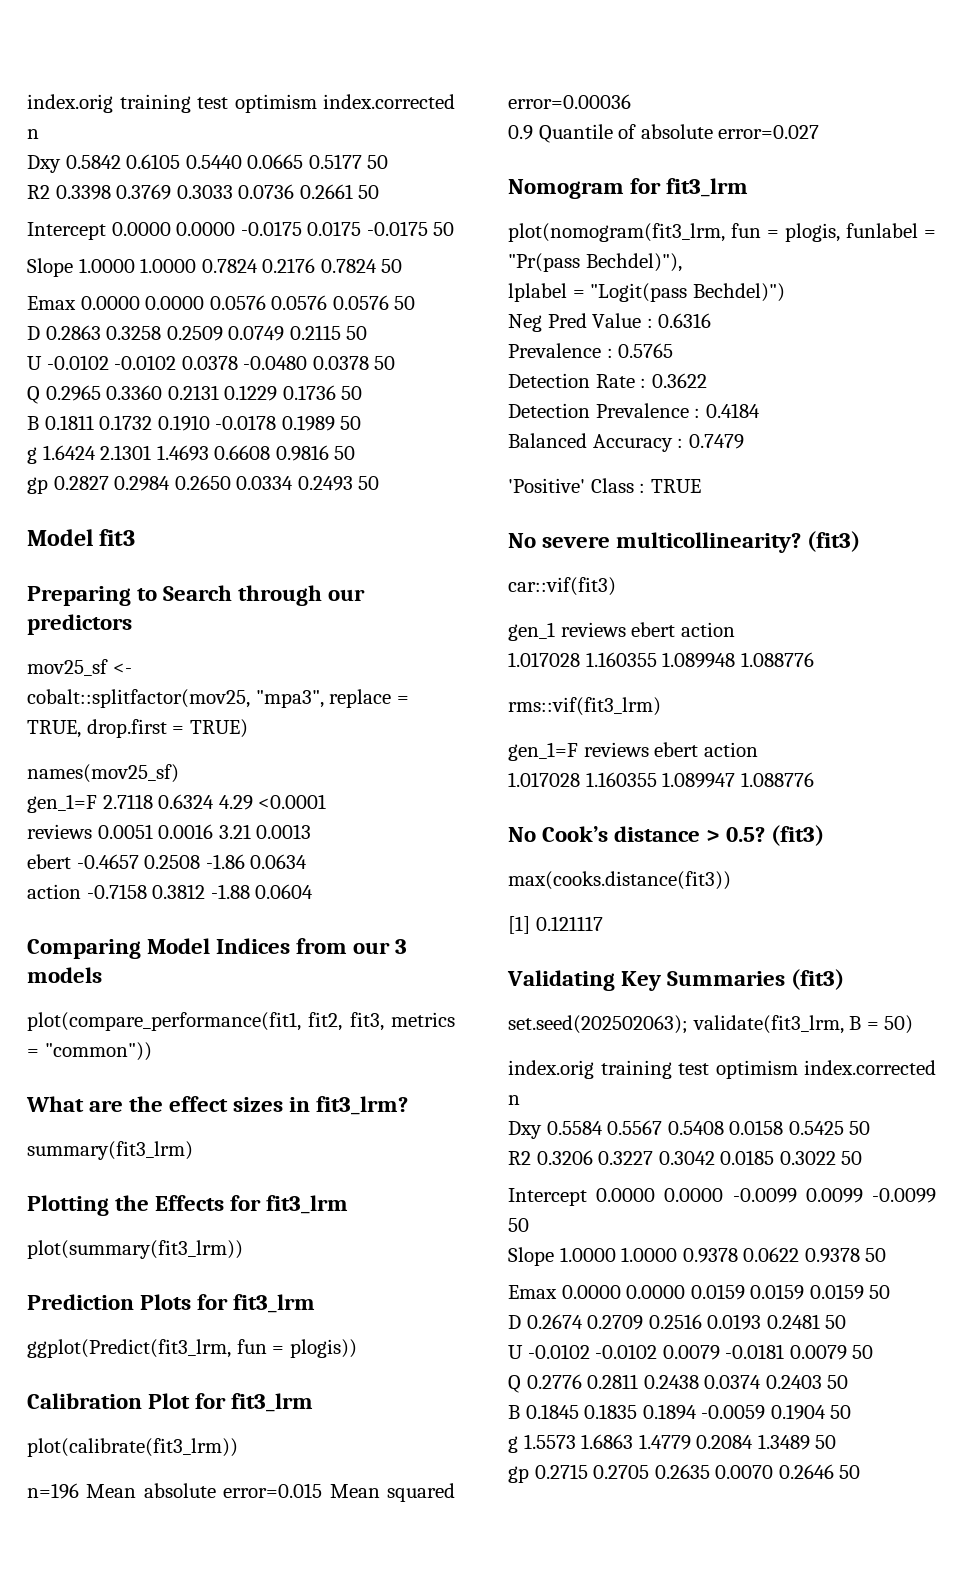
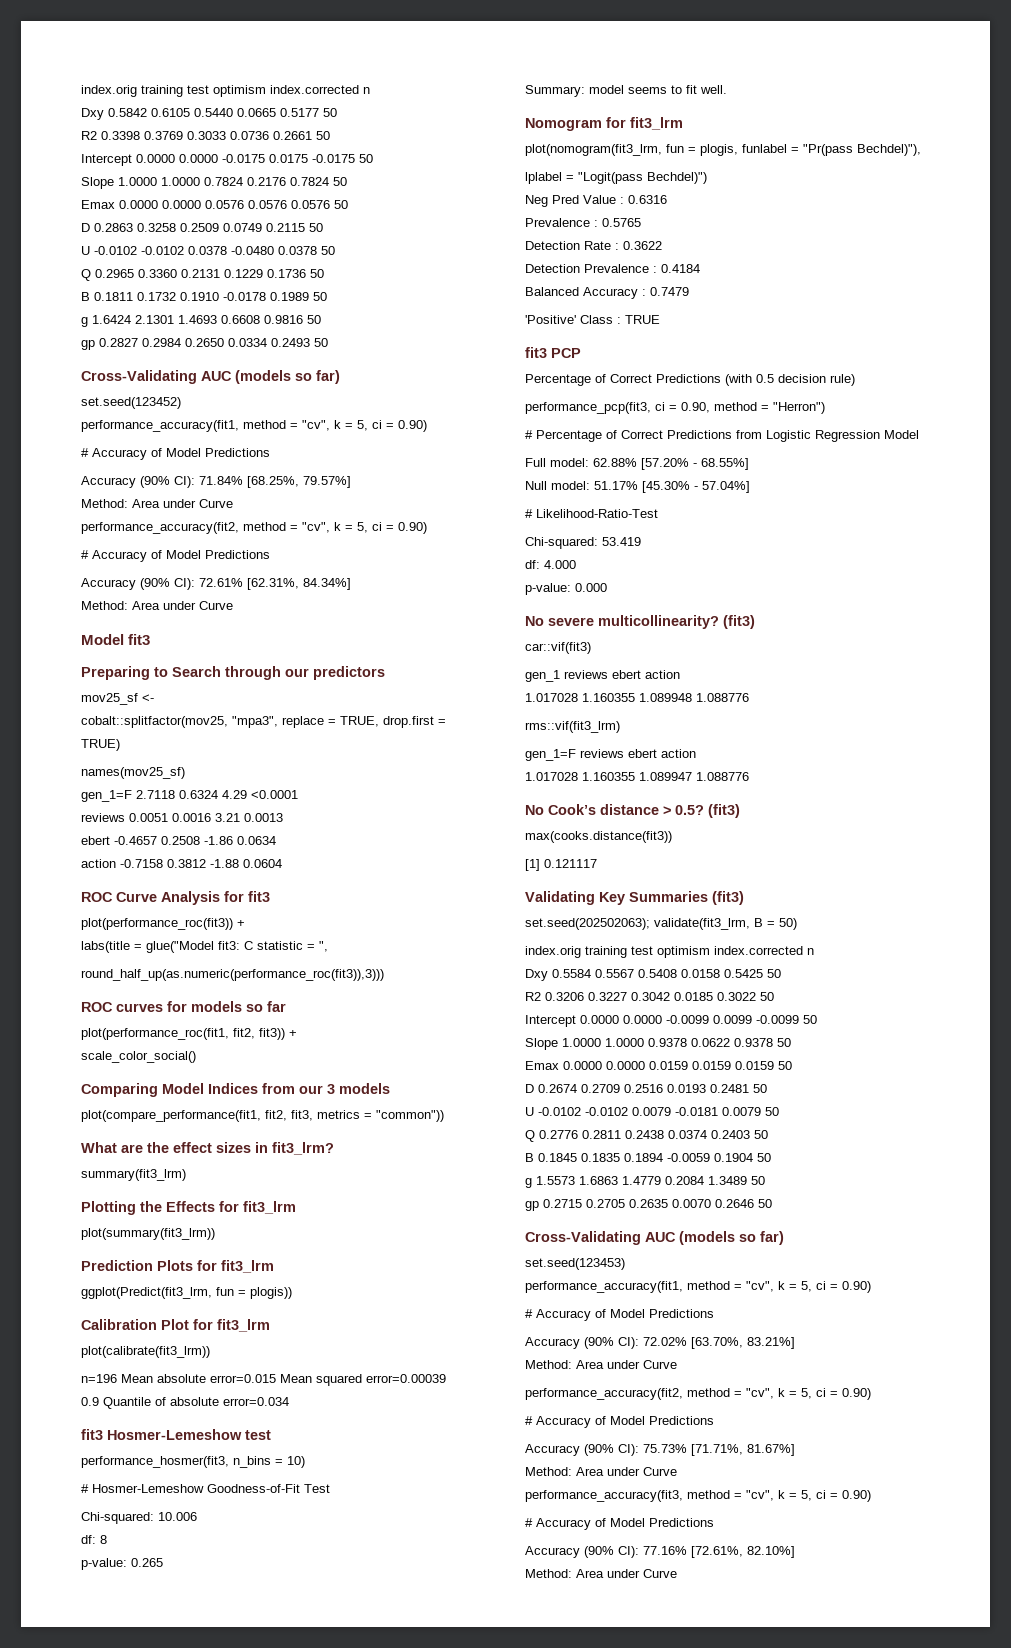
  gp 0.2827 0.2984 0.2650 0.0334 0.2493 50
+ Cross-Validating AUC (models so far)
+ set.seed(123452)
+ performance_accuracy(fit1, method = "cv", k = 5, ci = 0.90)
+ # Accuracy of Model Predictions
+ Accuracy (90% CI): 71.84% [68.25%, 79.57%]
+ Method: Area under Curve
+ performance_accuracy(fit2, method = "cv", k = 5, ci = 0.90)
+ # Accuracy of Model Predictions
+ Accuracy (90% CI): 72.61% [62.31%, 84.34%]
+ Method: Area under Curve
+ ROC Curve Analysis for fit3
+ plot(performance_roc(fit3)) +
+ labs(title = glue("Model fit3: C statistic = ",
+ round_half_up(as.numeric(performance_roc(fit3)),3)))
+ ROC curves for models so far
+ plot(performance_roc(fit1, fit2, fit3)) +
+ scale_color_social()
- n=196 Mean absolute error=0.015 Mean squared error=0.00036
+ n=196 Mean absolute error=0.015 Mean squared error=0.00039
- 0.9 Quantile of absolute error=0.027
+ 0.9 Quantile of absolute error=0.034
+ fit3 Hosmer-Lemeshow test
+ performance_hosmer(fit3, n_bins = 10)
+ # Hosmer-Lemeshow Goodness-of-Fit Test
+ Chi-squared: 10.006
+ df: 8
+ p-value: 0.265
+ Summary: model seems to fit well.
+ fit3 PCP
+ Percentage of Correct Predictions (with 0.5 decision rule)
+ performance_pcp(fit3, ci = 0.90, method = "Herron")
+ # Percentage of Correct Predictions from Logistic Regression Model
+ Full model: 62.88% [57.20% - 68.55%]
+ Null model: 51.17% [45.30% - 57.04%]
+ # Likelihood-Ratio-Test
+ Chi-squared: 53.419
+ df: 4.000
+ p-value: 0.000
  gp 0.2715 0.2705 0.2635 0.0070 0.2646 50
+ Cross-Validating AUC (models so far)
+ set.seed(123453)
+ performance_accuracy(fit1, method = "cv", k = 5, ci = 0.90)
+ # Accuracy of Model Predictions
+ Accuracy (90% CI): 72.02% [63.70%, 83.21%]
+ Method: Area under Curve
+ performance_accuracy(fit2, method = "cv", k = 5, ci = 0.90)
+ # Accuracy of Model Predictions
+ Accuracy (90% CI): 75.73% [71.71%, 81.67%]
+ Method: Area under Curve
+ performance_accuracy(fit3, method = "cv", k = 5, ci = 0.90)
+ # Accuracy of Model Predictions
+ Accuracy (90% CI): 77.16% [72.61%, 82.10%]
+ Method: Area under Curve

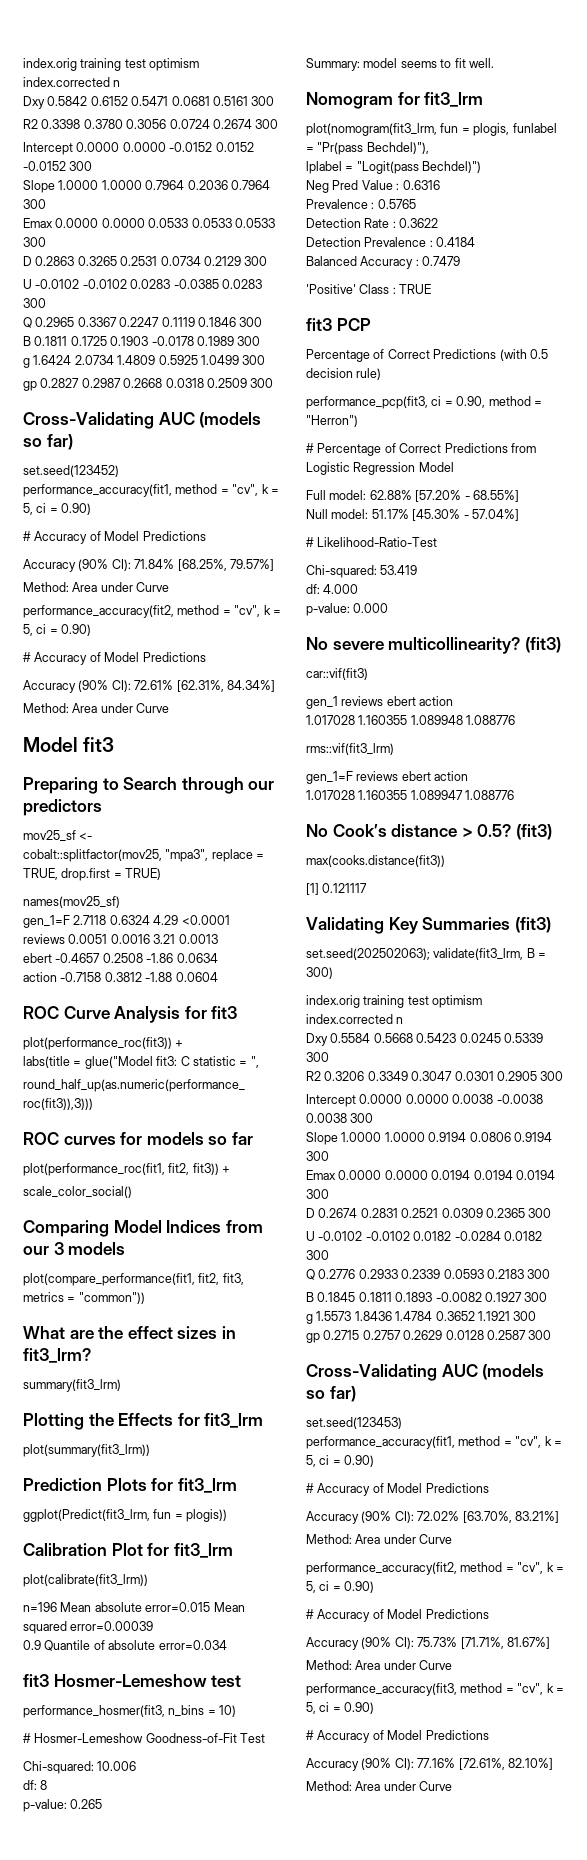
- Dxy 0.5842 0.6105 0.5440 0.0665 0.5177 50
- R2 0.3398 0.3769 0.3033 0.0736 0.2661 50
- Intercept 0.0000 0.0000 -0.0175 0.0175 -0.0175 50
- Slope 1.0000 1.0000 0.7824 0.2176 0.7824 50
- Emax 0.0000 0.0000 0.0576 0.0576 0.0576 50
- D 0.2863 0.3258 0.2509 0.0749 0.2115 50
- U -0.0102 -0.0102 0.0378 -0.0480 0.0378 50
- Q 0.2965 0.3360 0.2131 0.1229 0.1736 50
+ Dxy 0.5842 0.6152 0.5471 0.0681 0.5161 300
+ R2 0.3398 0.3780 0.3056 0.0724 0.2674 300
+ Intercept 0.0000 0.0000 -0.0152 0.0152 -0.0152 300
+ Slope 1.0000 1.0000 0.7964 0.2036 0.7964 300
+ Emax 0.0000 0.0000 0.0533 0.0533 0.0533 300
+ D 0.2863 0.3265 0.2531 0.0734 0.2129 300
+ U -0.0102 -0.0102 0.0283 -0.0385 0.0283 300
+ Q 0.2965 0.3367 0.2247 0.1119 0.1846 300
- B 0.1811 0.1732 0.1910 -0.0178 0.1989 50
+ B 0.1811 0.1725 0.1903 -0.0178 0.1989 300
- g 1.6424 2.1301 1.4693 0.6608 0.9816 50
- gp 0.2827 0.2984 0.2650 0.0334 0.2493 50
+ g 1.6424 2.0734 1.4809 0.5925 1.0499 300
+ gp 0.2827 0.2987 0.2668 0.0318 0.2509 300
- set.seed(202502063); validate(fit3_lrm, B = 50)
+ set.seed(202502063); validate(fit3_lrm, B = 300)
- Dxy 0.5584 0.5567 0.5408 0.0158 0.5425 50
- R2 0.3206 0.3227 0.3042 0.0185 0.3022 50
- Intercept 0.0000 0.0000 -0.0099 0.0099 -0.0099 50
- Slope 1.0000 1.0000 0.9378 0.0622 0.9378 50
- Emax 0.0000 0.0000 0.0159 0.0159 0.0159 50
- D 0.2674 0.2709 0.2516 0.0193 0.2481 50
- U -0.0102 -0.0102 0.0079 -0.0181 0.0079 50
- Q 0.2776 0.2811 0.2438 0.0374 0.2403 50
- B 0.1845 0.1835 0.1894 -0.0059 0.1904 50
- g 1.5573 1.6863 1.4779 0.2084 1.3489 50
- gp 0.2715 0.2705 0.2635 0.0070 0.2646 50
+ Dxy 0.5584 0.5668 0.5423 0.0245 0.5339 300
+ R2 0.3206 0.3349 0.3047 0.0301 0.2905 300
+ Intercept 0.0000 0.0000 0.0038 -0.0038 0.0038 300
+ Slope 1.0000 1.0000 0.9194 0.0806 0.9194 300
+ Emax 0.0000 0.0000 0.0194 0.0194 0.0194 300
+ D 0.2674 0.2831 0.2521 0.0309 0.2365 300
+ U -0.0102 -0.0102 0.0182 -0.0284 0.0182 300
+ Q 0.2776 0.2933 0.2339 0.0593 0.2183 300
+ B 0.1845 0.1811 0.1893 -0.0082 0.1927 300
+ g 1.5573 1.8436 1.4784 0.3652 1.1921 300
+ gp 0.2715 0.2757 0.2629 0.0128 0.2587 300

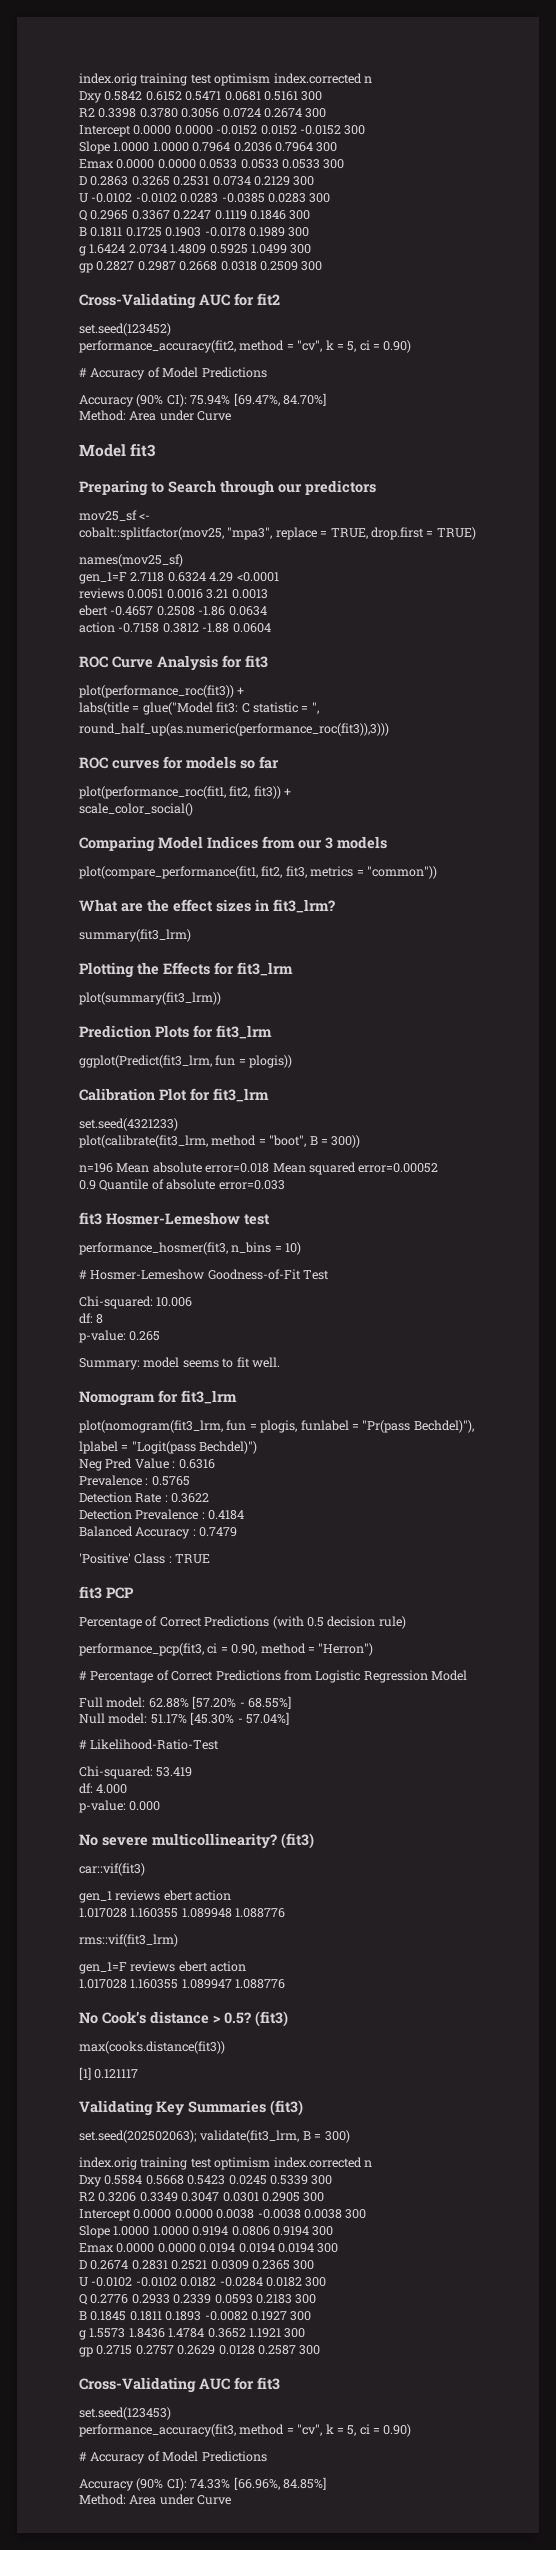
  gp 0.2827 0.2987 0.2668 0.0318 0.2509 300
- Cross-Validating AUC (models so far)
+ Cross-Validating AUC for fit2
  set.seed(123452)
- performance_accuracy(fit1, method = "cv", k = 5, ci = 0.90)
- # Accuracy of Model Predictions
- Accuracy (90% CI): 71.84% [68.25%, 79.57%]
- Method: Area under Curve
- Accuracy (90% CI): 72.61% [62.31%, 84.34%]
+ Accuracy (90% CI): 75.94% [69.47%, 84.70%]
- plot(calibrate(fit3_lrm))
+ set.seed(4321233)
+ plot(calibrate(fit3_lrm, method = "boot", B = 300))
- n=196 Mean absolute error=0.015 Mean squared error=0.00039
+ n=196 Mean absolute error=0.018 Mean squared error=0.00052
- 0.9 Quantile of absolute error=0.034
+ 0.9 Quantile of absolute error=0.033
  gp 0.2715 0.2757 0.2629 0.0128 0.2587 300
- Cross-Validating AUC (models so far)
+ Cross-Validating AUC for fit3
  set.seed(123453)
- performance_accuracy(fit1, method = "cv", k = 5, ci = 0.90)
- # Accuracy of Model Predictions
- Accuracy (90% CI): 72.02% [63.70%, 83.21%]
- Method: Area under Curve
- performance_accuracy(fit2, method = "cv", k = 5, ci = 0.90)
- # Accuracy of Model Predictions
- Accuracy (90% CI): 75.73% [71.71%, 81.67%]
- Method: Area under Curve
- Accuracy (90% CI): 77.16% [72.61%, 82.10%]
+ Accuracy (90% CI): 74.33% [66.96%, 84.85%]

